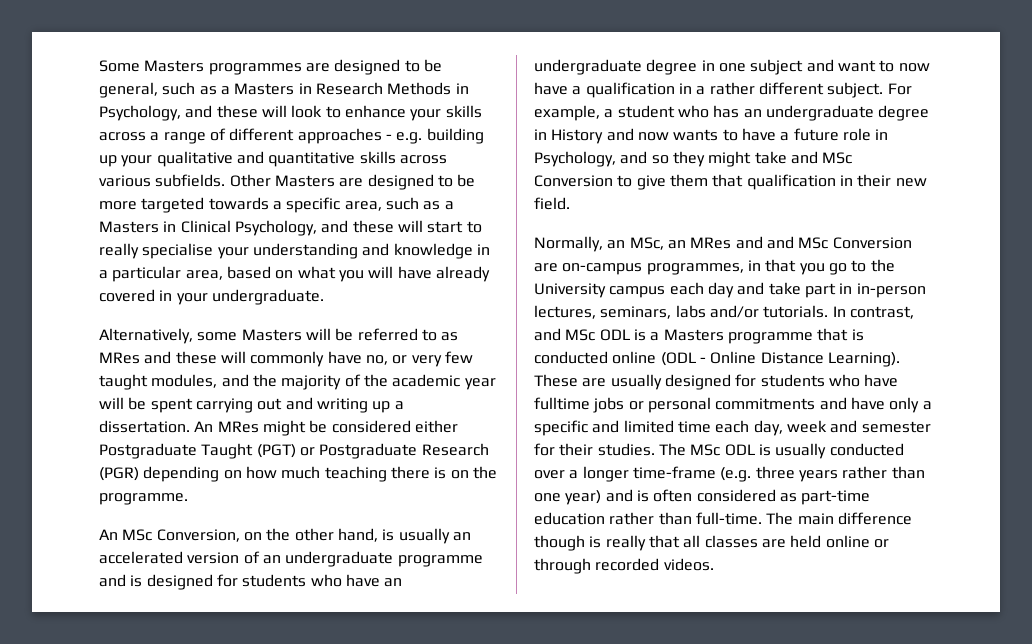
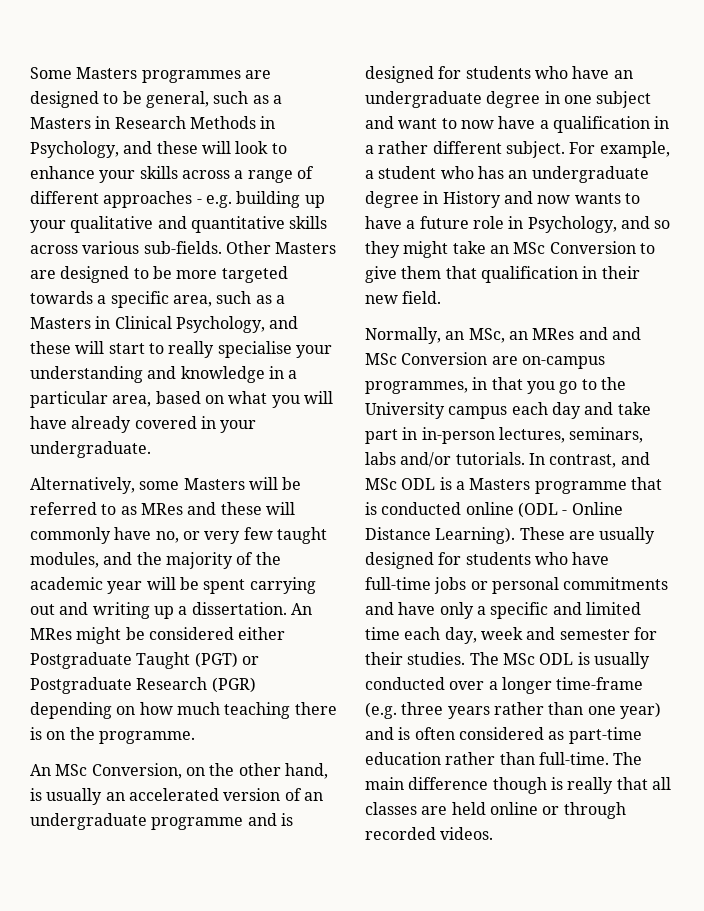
- Some Masters programmes are designed to be general, such as a Masters in Research Methods in Psychology, and these will look to enhance your skills across a range of different approaches - e.g. building up your qualitative and quantitative skills across various subfields.
+ Some Masters programmes are designed to be general, such as a Masters in Research Methods in Psychology, and these will look to enhance your skills across a range of different approaches - e.g. building up your qualitative and quantitative skills across various sub-fields.
- For example, a student who has an undergraduate degree in History and now wants to have a future role in Psychology, and so they might take and MSc Conversion to give them that qualification in their new field.
+ For example, a student who has an undergraduate degree in History and now wants to have a future role in Psychology, and so they might take an MSc Conversion to give them that qualification in their new field.
- These are usually designed for students who have fulltime jobs or personal commitments and have only a specific and limited time each day, week and semester for their studies.
+ These are usually designed for students who have full-time jobs or personal commitments and have only a specific and limited time each day, week and semester for their studies.

